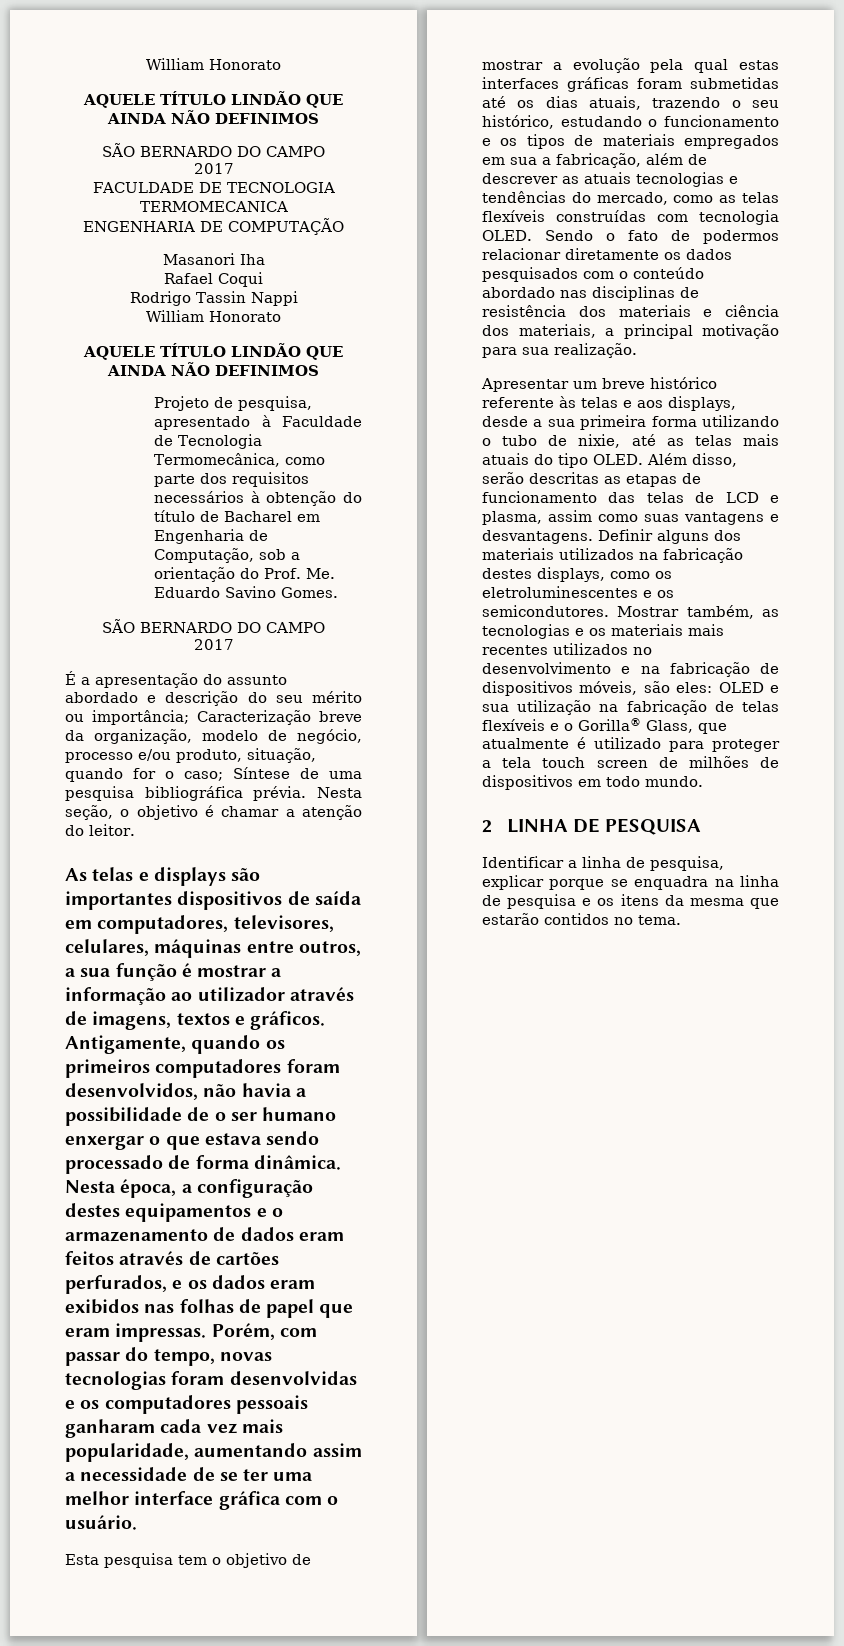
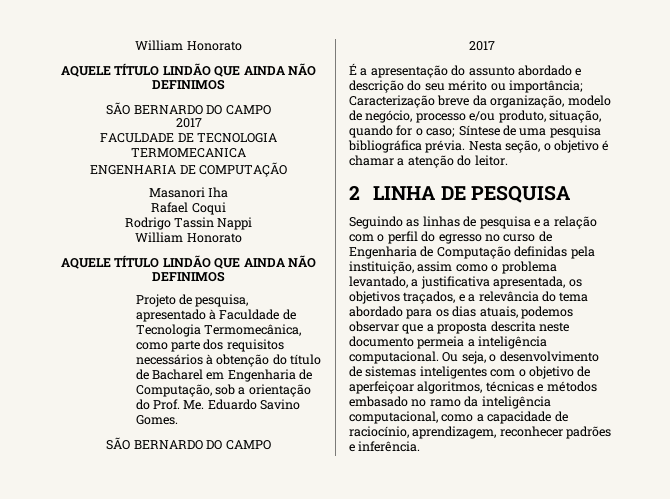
- As telas e displays são importantes dispositivos de saída em computadores, televisores, celulares, máquinas entre outros, a sua função é mostrar a informação ao utilizador através de imagens, textos e gráficos. Antigamente, quando os primeiros computadores foram desenvolvidos, não havia a possibilidade de o ser humano enxergar o que estava sendo processado de forma dinâmica. Nesta época, a configuração destes equipamentos e o armazenamento de dados eram feitos através de cartões perfurados, e os dados eram exibidos nas folhas de papel que eram impressas. Porém, com passar do tempo, novas tecnologias foram desenvolvidas e os computadores pessoais ganharam cada vez mais popularidade, aumentando assim a necessidade de se ter uma melhor interface gráfica com o usuário.
- Esta pesquisa tem o objetivo de mostrar a evolução pela qual estas interfaces gráficas foram submetidas até os dias atuais, trazendo o seu histórico, estudando o funcionamento e os tipos de materiais empregados em sua a fabricação, além de descrever as atuais tecnologias e tendências do mercado, como as telas flexíveis construídas com tecnologia OLED. Sendo o fato de podermos relacionar diretamente os dados pesquisados com o conteúdo abordado nas disciplinas de resistência dos materiais e ciência dos materiais, a principal motivação para sua realização.
- Apresentar um breve histórico referente às telas e aos displays, desde a sua primeira forma utilizando o tubo de nixie, até as telas mais atuais do tipo OLED. Além disso, serão descritas as etapas de funcionamento das telas de LCD e plasma, assim como suas vantagens e desvantagens. Definir alguns dos materiais utilizados na fabricação destes displays, como os eletroluminescentes e os semicondutores. Mostrar também, as tecnologias e os materiais mais recentes utilizados no desenvolvimento e na fabricação de dispositivos móveis, são eles: OLED e sua utilização na fabricação de telas flexíveis e o Gorilla® Glass, que atualmente é utilizado para proteger a tela touch screen de milhões de dispositivos em todo mundo.
  2 LINHA DE PESQUISA
- Identificar a linha de pesquisa, explicar porque se enquadra na linha de pesquisa e os itens da mesma que estarão contidos no tema.
+ Seguindo as linhas de pesquisa e a relação com o perfil do egresso no curso de Engenharia de Computação definidas pela instituição, assim como o problema levantado, a justificativa apresentada, os objetivos traçados, e a relevância do tema abordado para os dias atuais, podemos observar que a proposta descrita neste documento permeia a inteligência computacional. Ou seja, o desenvolvimento de sistemas inteligentes com o objetivo de aperfeiçoar algoritmos, técnicas e métodos embasado no ramo da inteligência computacional, como a capacidade de raciocínio, aprendizagem, reconhecer padrões e inferência.

